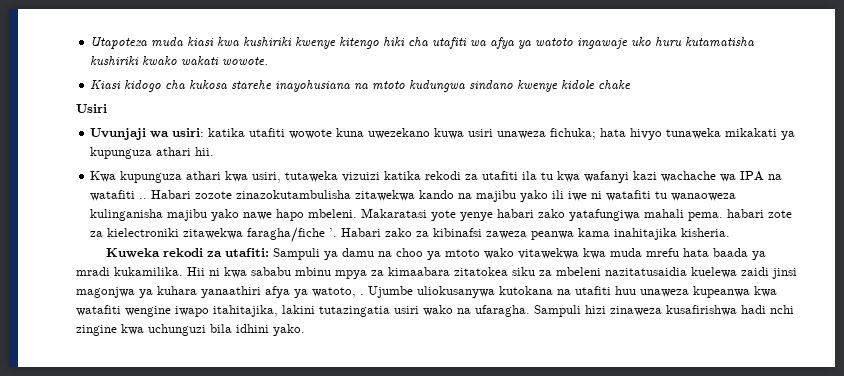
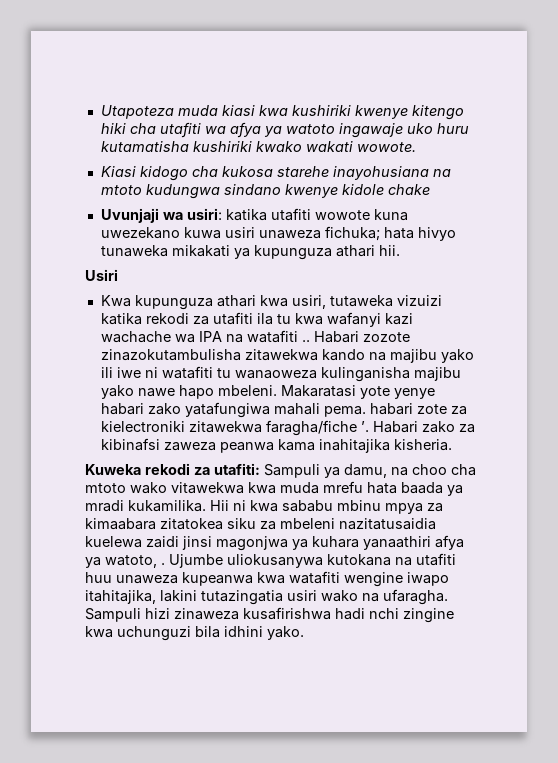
- Usiri
+ Usiri
- Kuweka rekodi za utafiti: Sampuli ya damu na choo ya mtoto wako vitawekwa kwa muda mrefu hata baada ya mradi kukamilika.
+ Kuweka rekodi za utafiti: Sampuli ya damu, na choo cha mtoto wako vitawekwa kwa muda mrefu hata baada ya mradi kukamilika.

